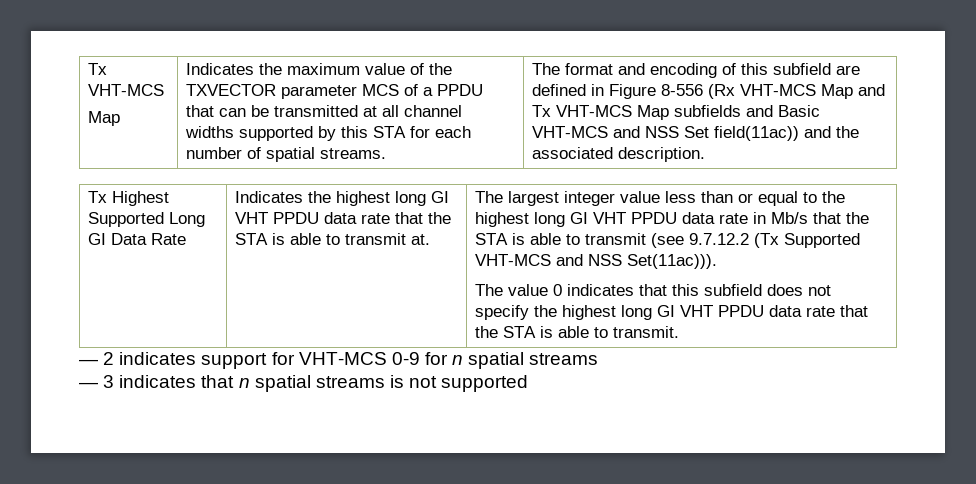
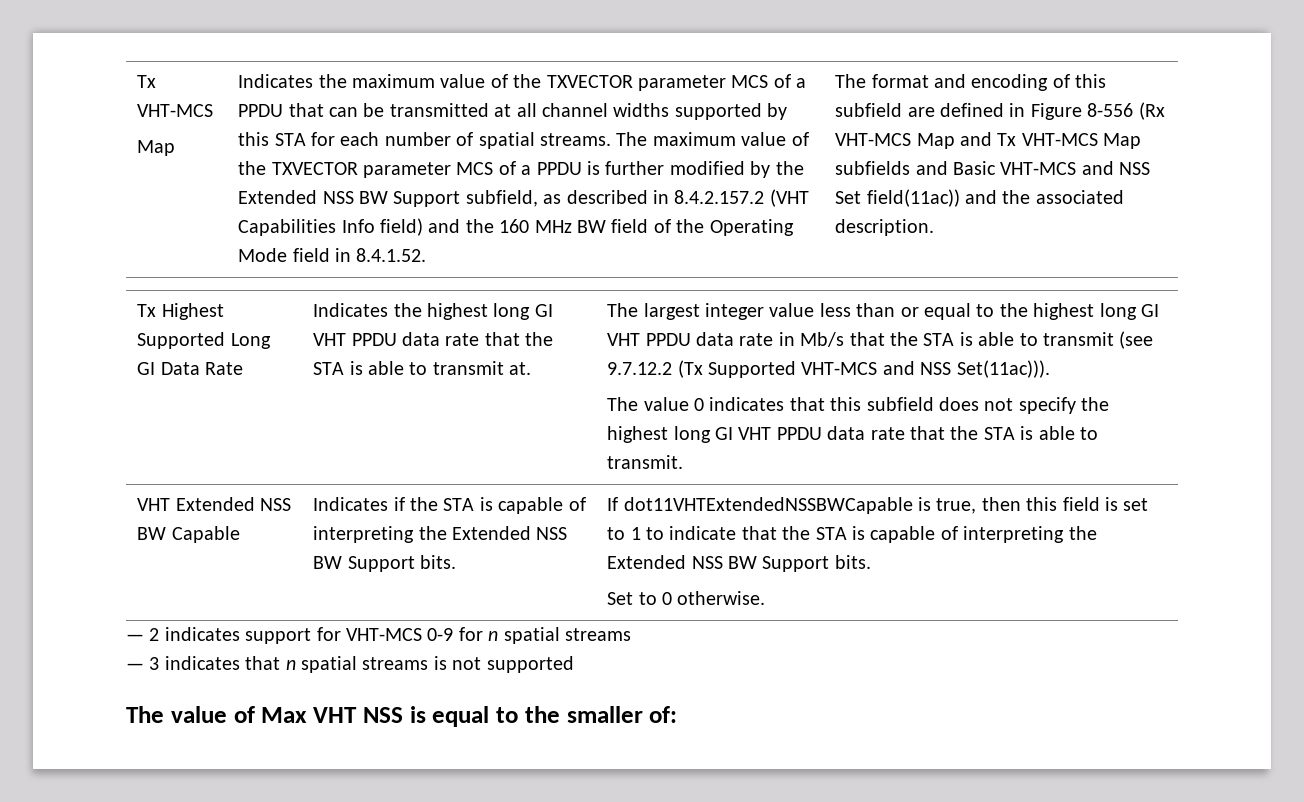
+ The maximum value of the TXVECTOR parameter MCS of a PPDU is further modified by the Extended NSS BW Support subfield, as described in 8.4.2.157.2 (VHT Capabilities Info field) and the 160 MHz BW field of the Operating Mode field in 8.4.1.52.
+ VHT Extended NSS BW Capable | Indicates if the STA is capable of interpreting the Extended NSS BW Support bits. | If dot11VHTExtendedNSSBWCapable is true, then this field is set to 1 to indicate that the STA is capable of interpreting the Extended NSS BW Support bits.
+ Set to 0 otherwise.
+ The value of Max VHT NSS is equal to the smaller of:

